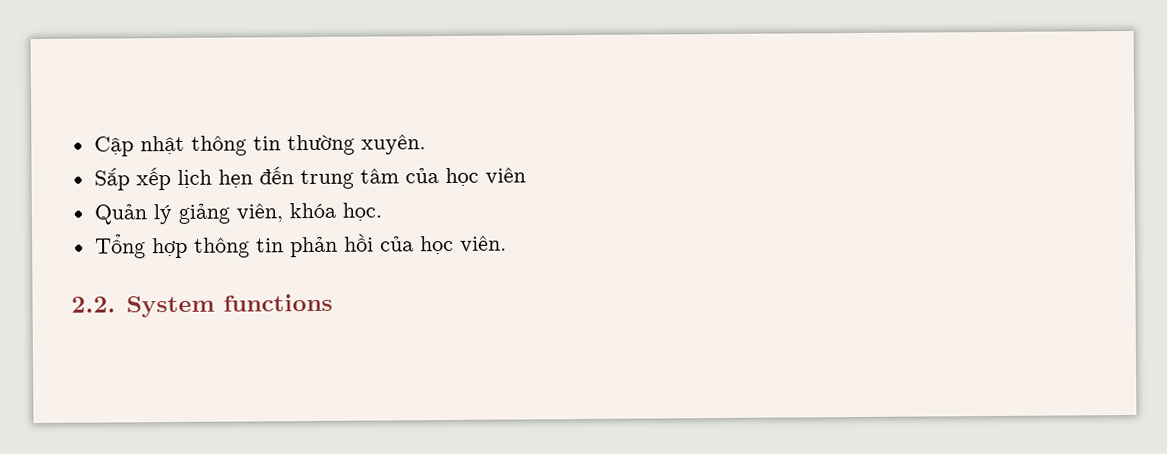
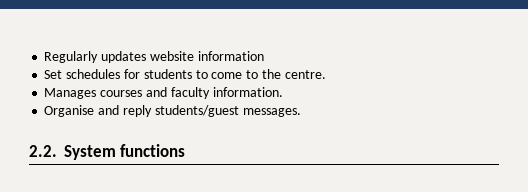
- Cập nhật thông tin thường xuyên.
- Sắp xếp lịch hẹn đến trung tâm của học viên
- Quản lý giảng viên, khóa học.
- Tổng hợp thông tin phản hồi của học viên.
+ Regularly updates website information
+ Set schedules for students to come to the centre.
+ Manages courses and faculty information.
+ Organise and reply students/guest messages.

